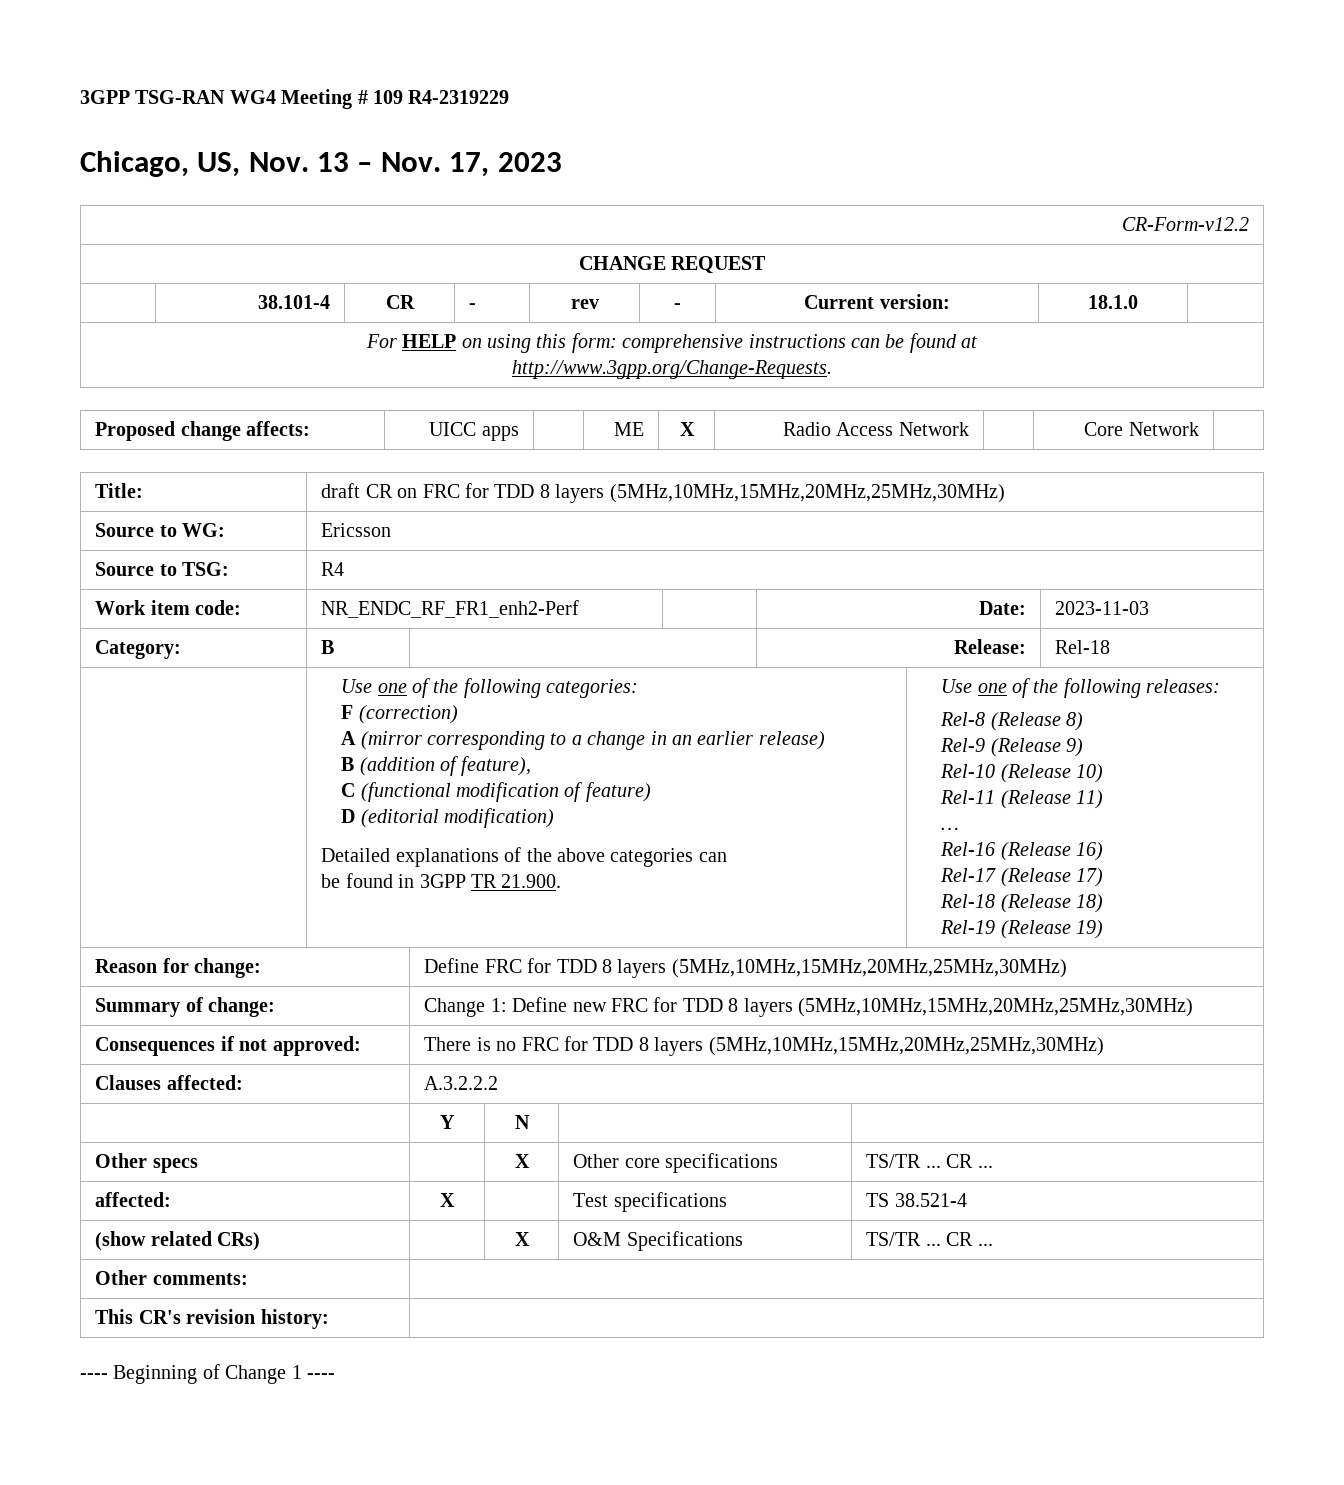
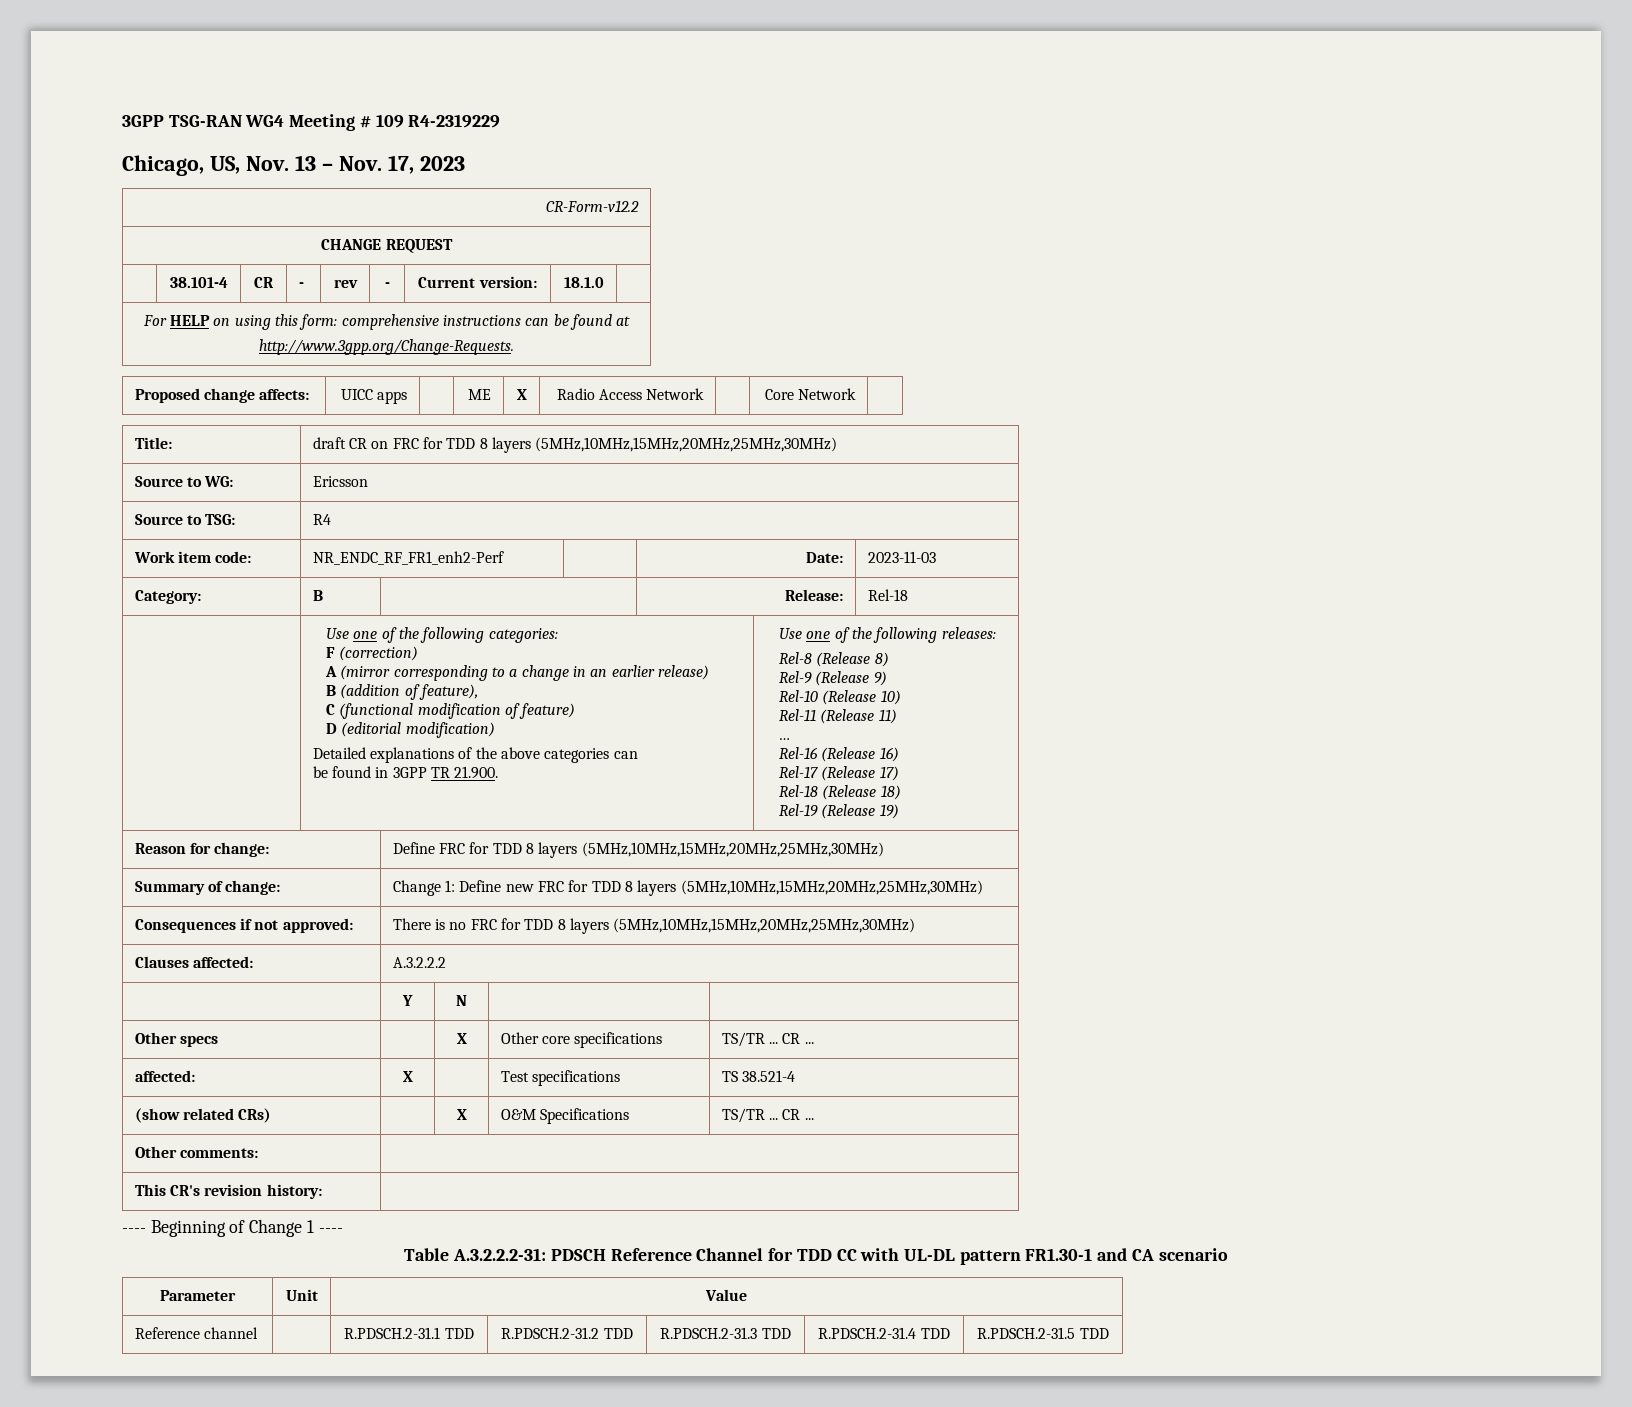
+ Table A.3.2.2.2-31: PDSCH Reference Channel for TDD CC with UL-DL pattern FR1.30-1 and CA scenario
+ Parameter | Unit | Value
+ Reference channel | | R.PDSCH.2-31.1 TDD | R.PDSCH.2-31.2 TDD | R.PDSCH.2-31.3 TDD | R.PDSCH.2-31.4 TDD | R.PDSCH.2-31.5 TDD

